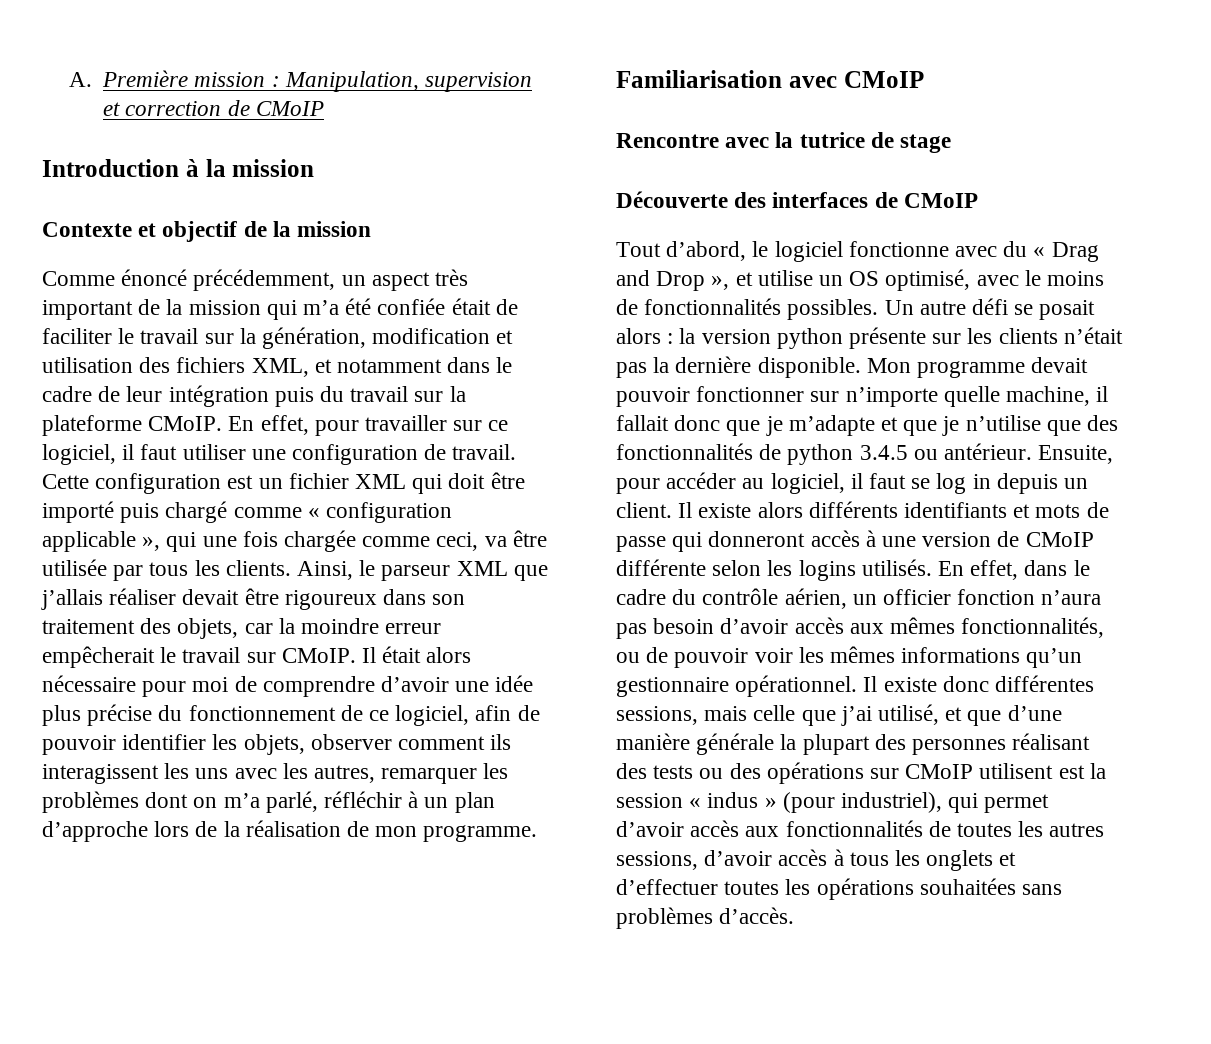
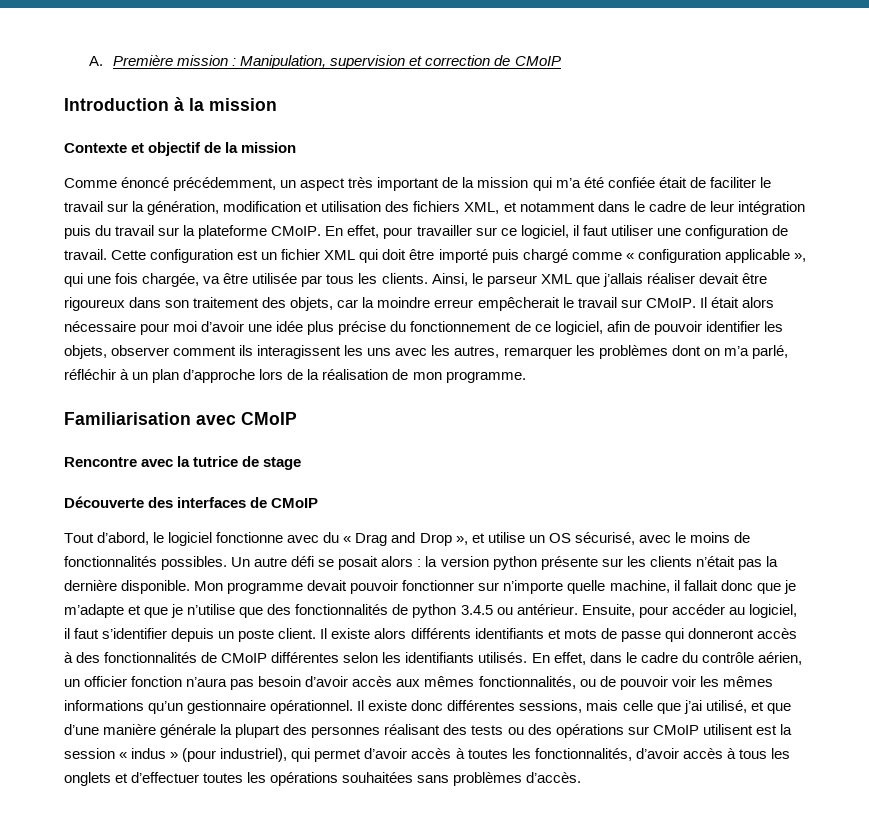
- Cette configuration est un fichier XML qui doit être importé puis chargé comme « configuration applicable », qui une fois chargée comme ceci, va être utilisée par tous les clients.
+ Cette configuration est un fichier XML qui doit être importé puis chargé comme « configuration applicable », qui une fois chargée, va être utilisée par tous les clients.
- Il était alors nécessaire pour moi de comprendre d’avoir une idée plus précise du fonctionnement de ce logiciel, afin de pouvoir identifier les objets, observer comment ils interagissent les uns avec les autres, remarquer les problèmes dont on m’a parlé, réfléchir à un plan d’approche lors de la réalisation de mon programme.
+ Il était alors nécessaire pour moi d’avoir une idée plus précise du fonctionnement de ce logiciel, afin de pouvoir identifier les objets, observer comment ils interagissent les uns avec les autres, remarquer les problèmes dont on m’a parlé, réfléchir à un plan d’approche lors de la réalisation de mon programme.
- Tout d’abord, le logiciel fonctionne avec du « Drag and Drop », et utilise un OS optimisé, avec le moins de fonctionnalités possibles.
+ Tout d’abord, le logiciel fonctionne avec du « Drag and Drop », et utilise un OS sécurisé, avec le moins de fonctionnalités possibles.
- Ensuite, pour accéder au logiciel, il faut se log in depuis un client.
+ Ensuite, pour accéder au logiciel, il faut s’identifier depuis un poste client.
- Il existe alors différents identifiants et mots de passe qui donneront accès à une version de CMoIP différente selon les logins utilisés.
+ Il existe alors différents identifiants et mots de passe qui donneront accès à des fonctionnalités de CMoIP différentes selon les identifiants utilisés.
- Il existe donc différentes sessions, mais celle que j’ai utilisé, et que d’une manière générale la plupart des personnes réalisant des tests ou des opérations sur CMoIP utilisent est la session « indus » (pour industriel), qui permet d’avoir accès aux fonctionnalités de toutes les autres sessions, d’avoir accès à tous les onglets et d’effectuer toutes les opérations souhaitées sans problèmes d’accès.
+ Il existe donc différentes sessions, mais celle que j’ai utilisé, et que d’une manière générale la plupart des personnes réalisant des tests ou des opérations sur CMoIP utilisent est la session « indus » (pour industriel), qui permet d’avoir accès à toutes les fonctionnalités, d’avoir accès à tous les onglets et d’effectuer toutes les opérations souhaitées sans problèmes d’accès.

